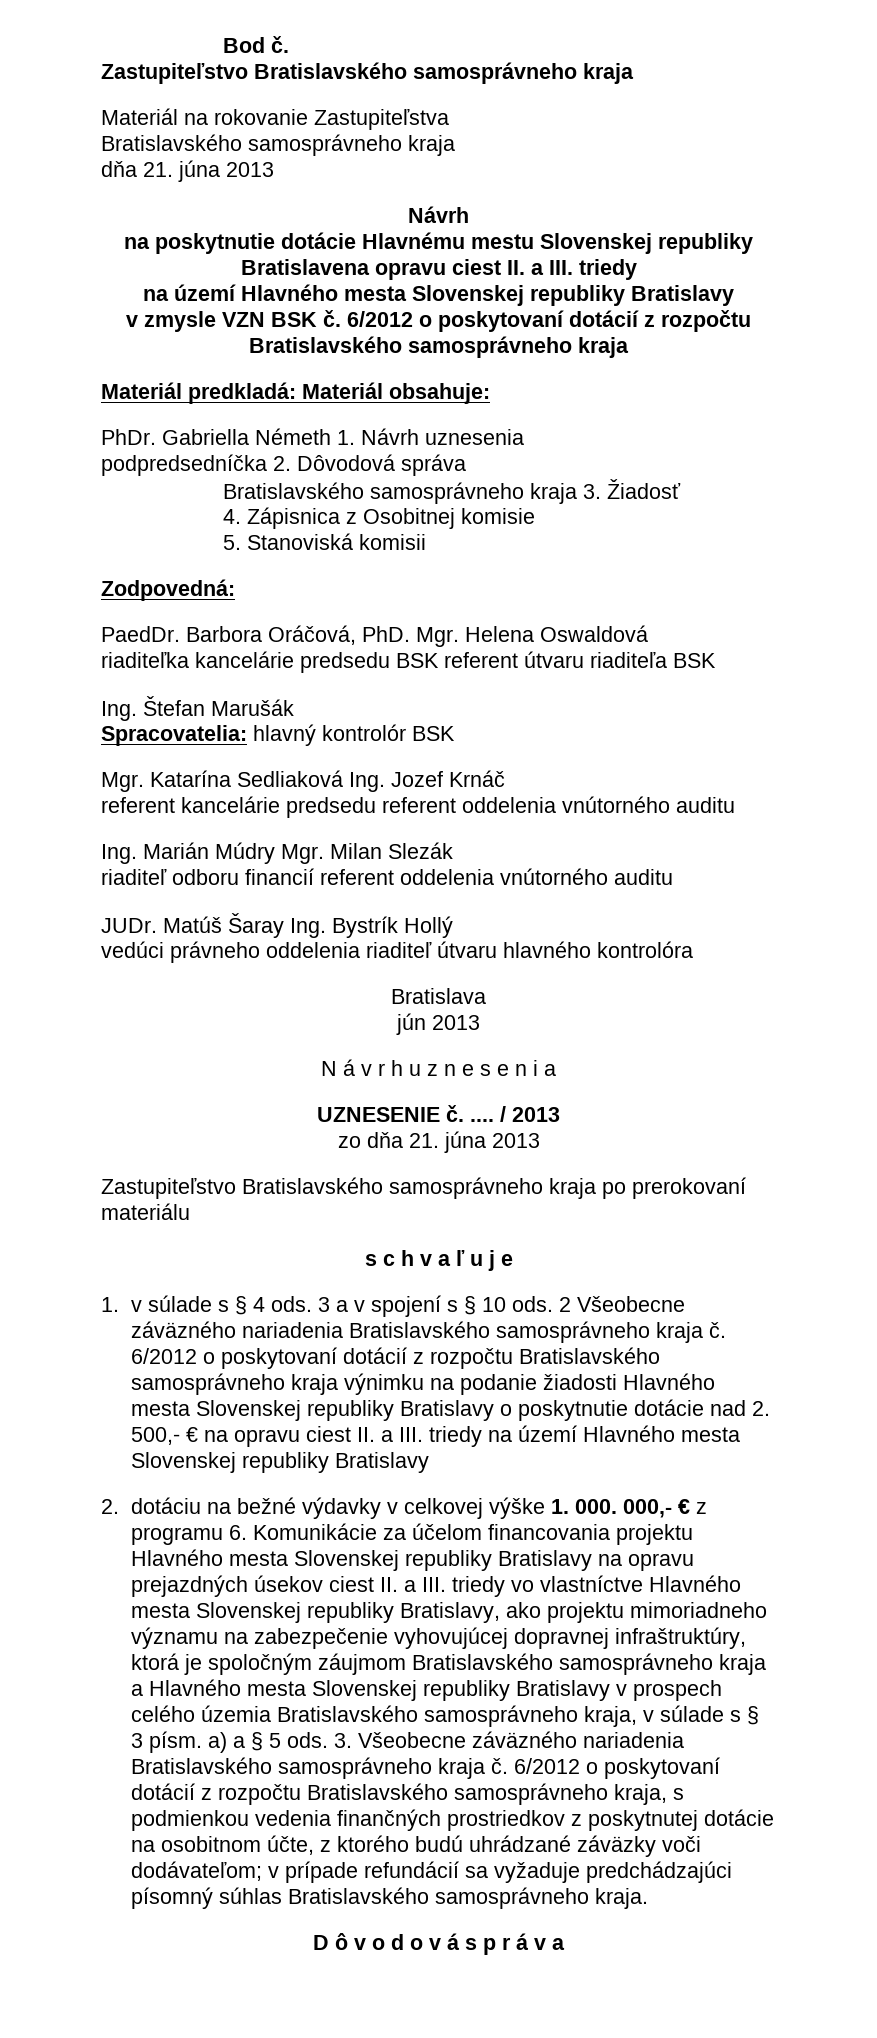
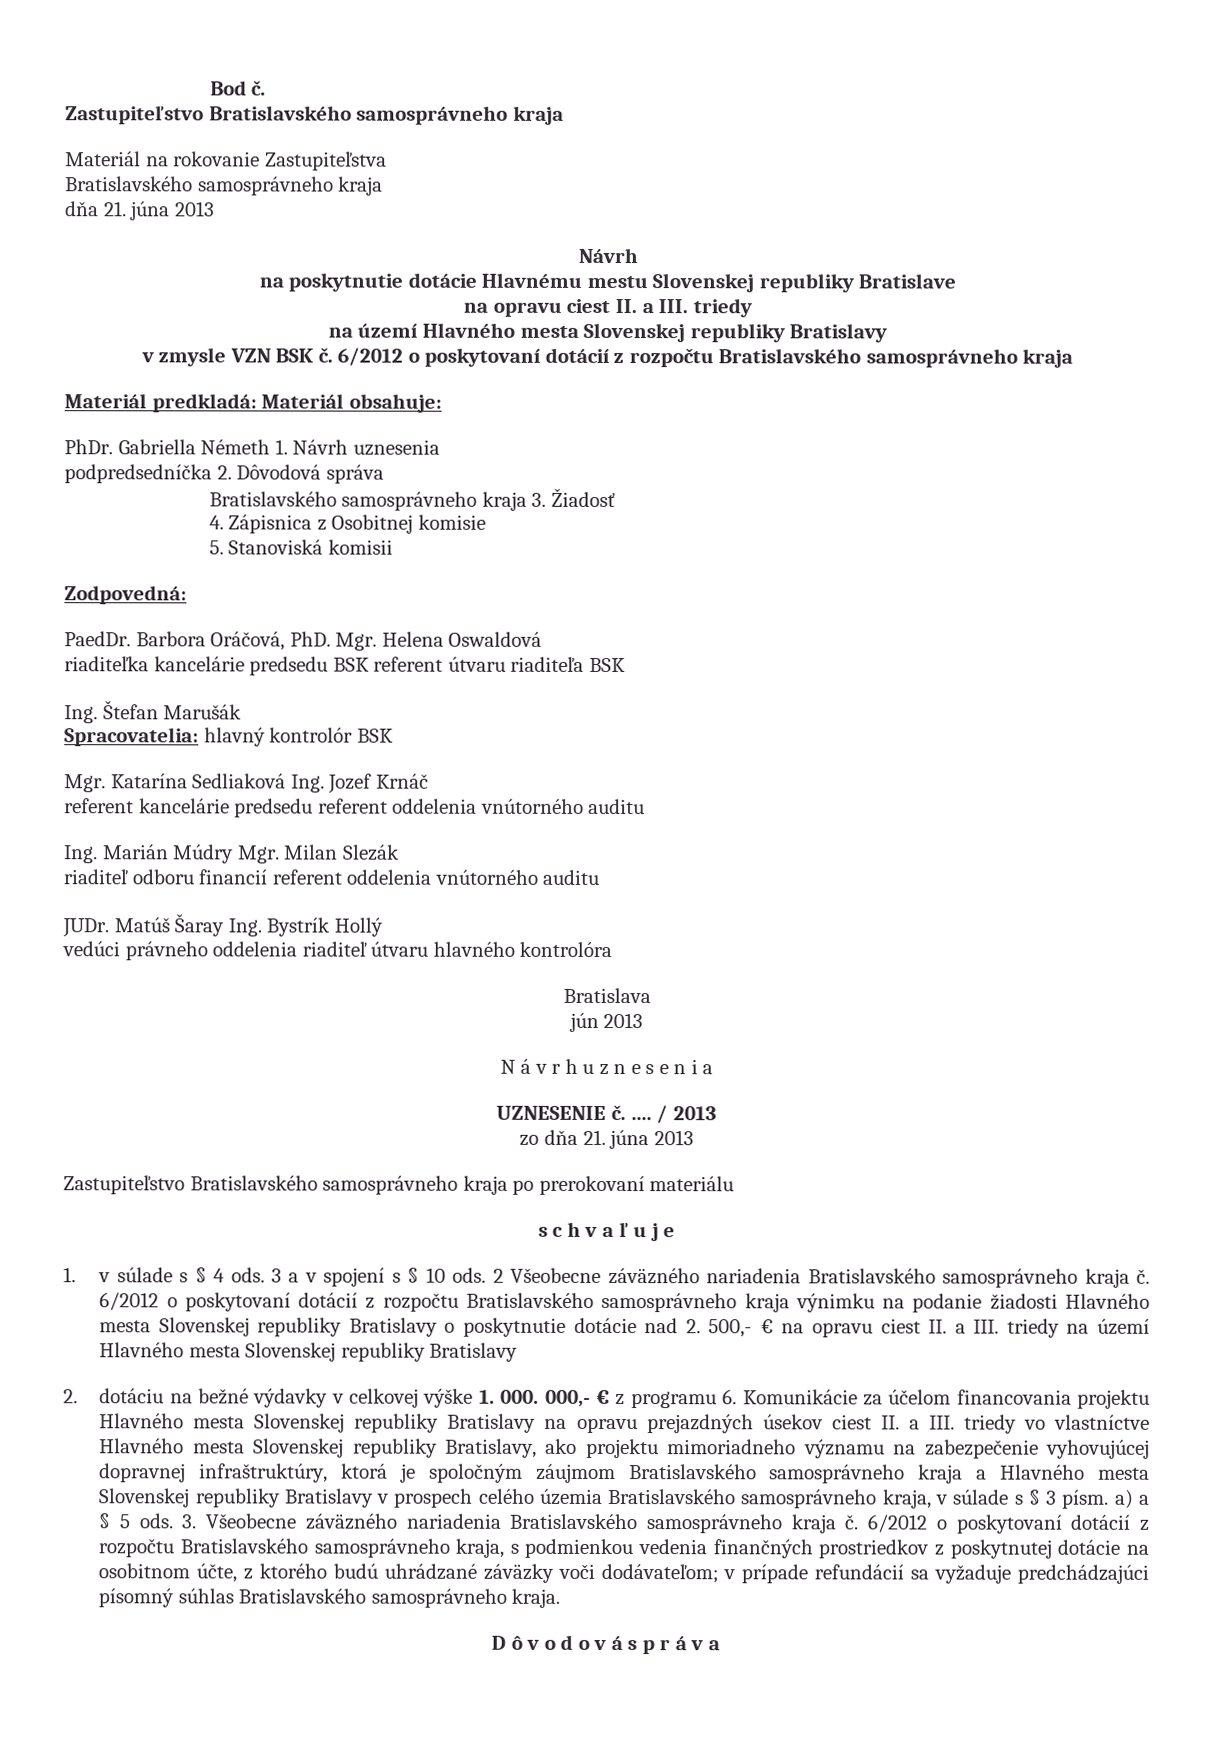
- na poskytnutie dotácie Hlavnému mestu Slovenskej republiky Bratislavena opravu ciest II. a III. triedy
+ na poskytnutie dotácie Hlavnému mestu Slovenskej republiky Bratislave
+ na opravu ciest II. a III. triedy

